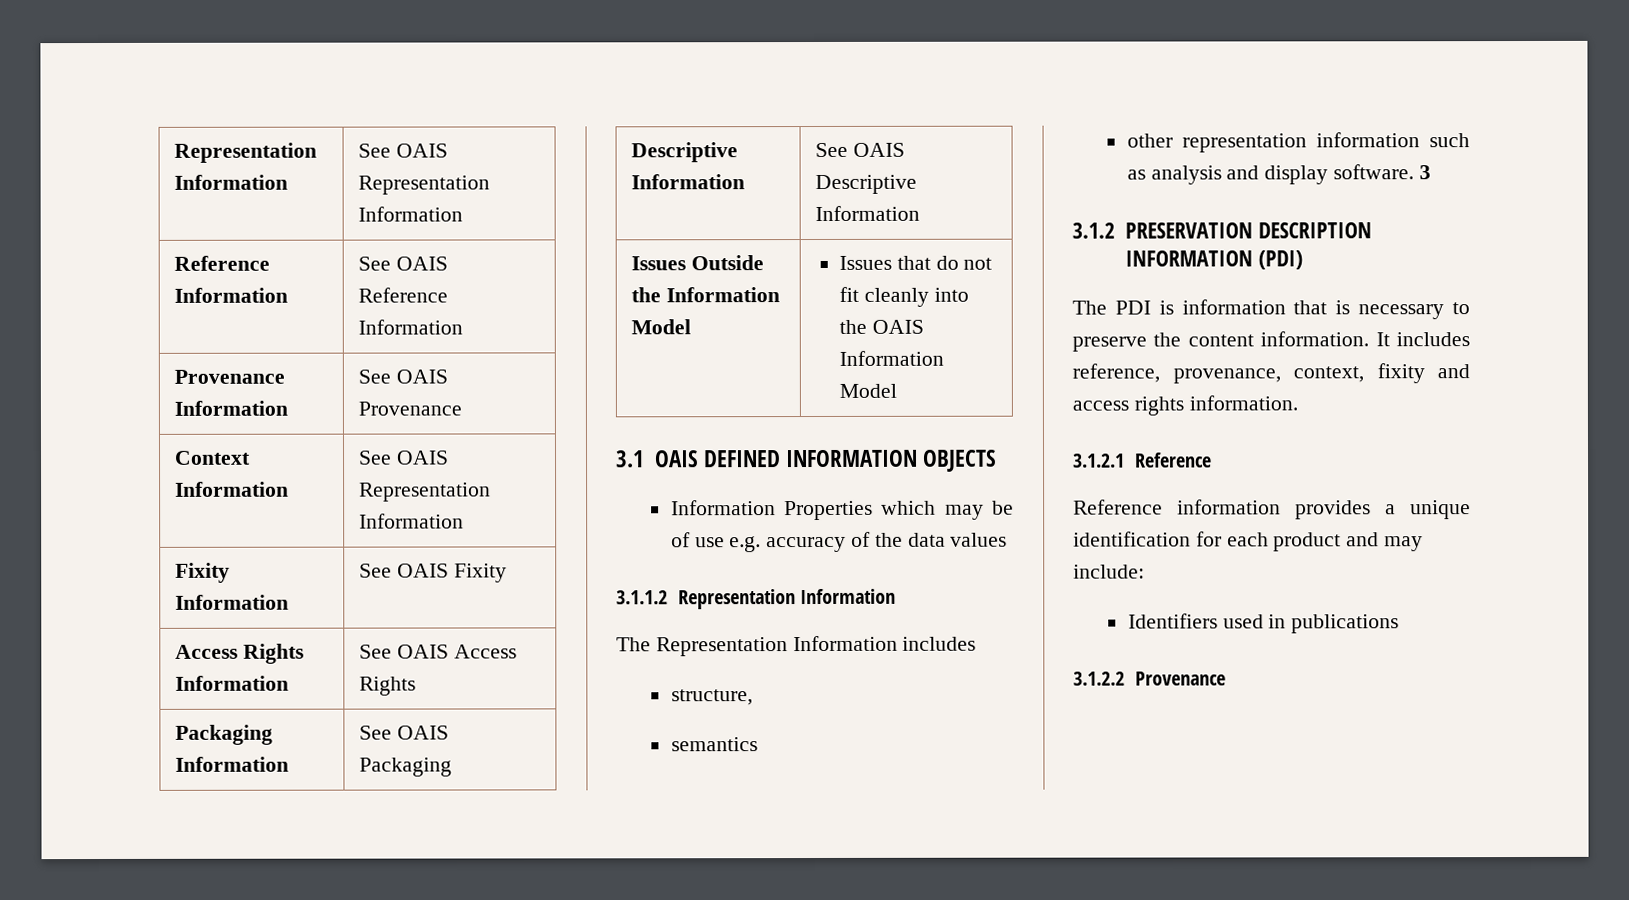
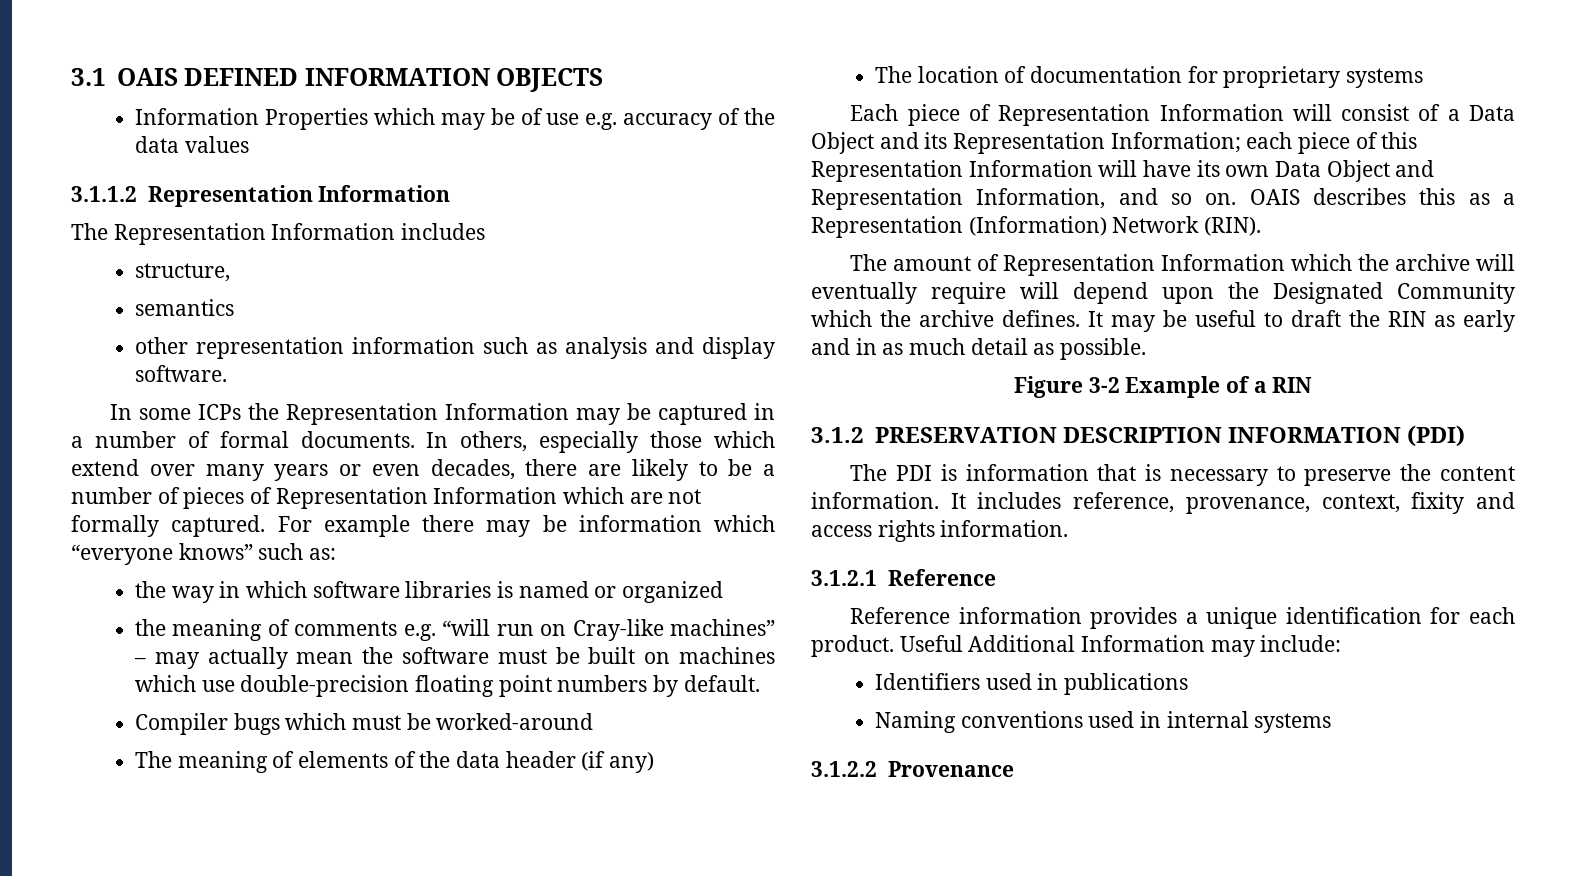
- Representation Information | See OAIS Representation Information
- Reference Information | See OAIS Reference Information
- Provenance Information | See OAIS Provenance
- Context Information | See OAIS Representation Information
- Fixity Information | See OAIS Fixity
- Access Rights Information | See OAIS Access Rights
- Packaging Information | See OAIS Packaging
- Descriptive Information | See OAIS Descriptive Information
- Issues Outside the Information Model | Issues that do not fit cleanly into the OAIS Information Model
- other representation information such as analysis and display software. 3
+ other representation information such as analysis and display software.
+ In some ICPs the Representation Information may be captured in a number of formal documents. In others, especially those which extend over many years or even decades, there are likely to be a number of pieces of Representation Information which are not formally captured. For example there may be information which “everyone knows” such as:
+ the way in which software libraries is named or organized
+ the meaning of comments e.g. “will run on Cray-like machines” – may actually mean the software must be built on machines which use double-precision floating point numbers by default.
+ Compiler bugs which must be worked-around
+ The meaning of elements of the data header (if any)
+ The location of documentation for proprietary systems
+ Each piece of Representation Information will consist of a Data Object and its Representation Information; each piece of this Representation Information will have its own Data Object and Representation Information, and so on. OAIS describes this as a Representation (Information) Network (RIN).
+ The amount of Representation Information which the archive will eventually require will depend upon the Designated Community which the archive defines. It may be useful to draft the RIN as early and in as much detail as possible.
+ Figure 3-2 Example of a RIN
- Reference information provides a unique identification for each product and may include:
+ Reference information provides a unique identification for each product. Useful Additional Information may include:
+ Naming conventions used in internal systems

